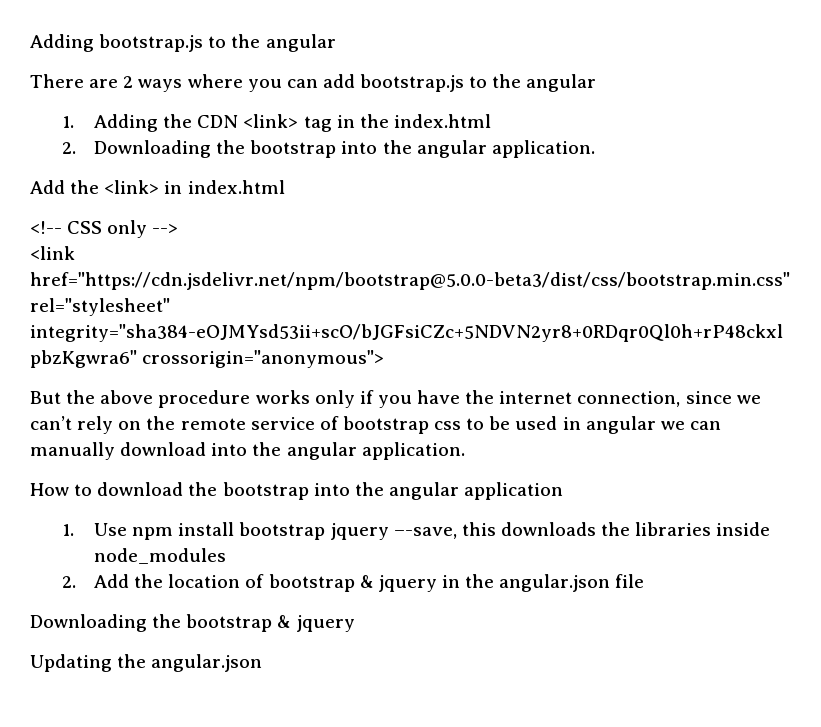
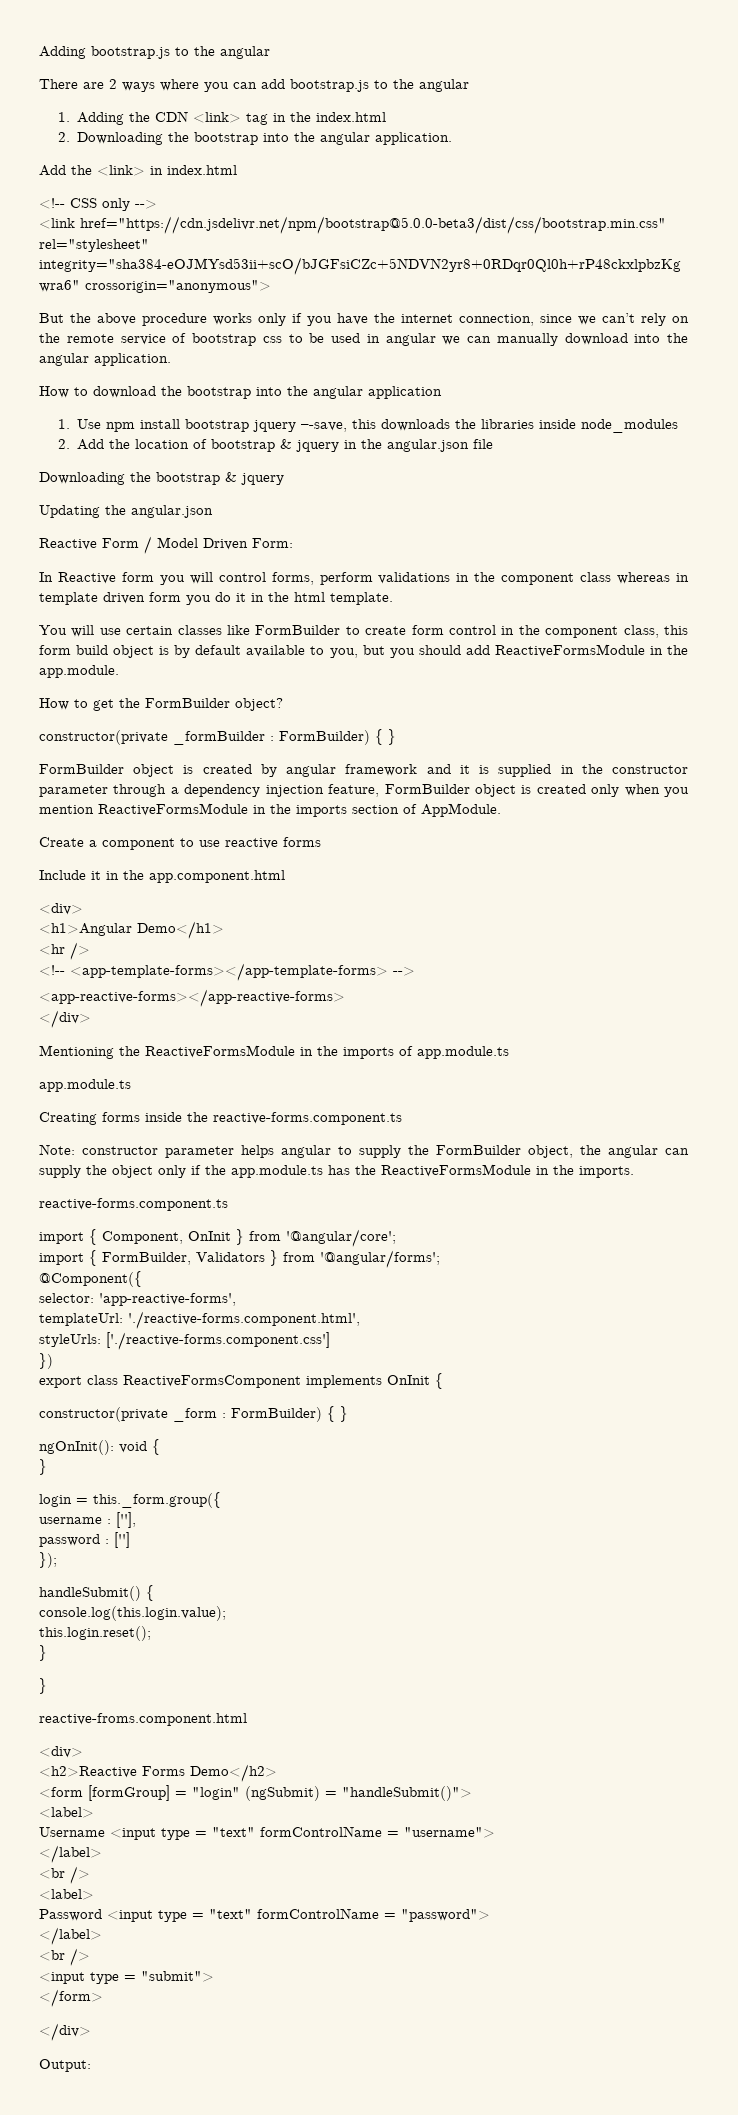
+ Reactive Form / Model Driven Form:
+ In Reactive form you will control forms, perform validations in the component class whereas in template driven form you do it in the html template.
+ You will use certain classes like FormBuilder to create form control in the component class, this form build object is by default available to you, but you should add ReactiveFormsModule in the app.module.
+ How to get the FormBuilder object?
+ constructor(private _formBuilder : FormBuilder) { }
+ FormBuilder object is created by angular framework and it is supplied in the constructor parameter through a dependency injection feature, FormBuilder object is created only when you mention ReactiveFormsModule in the imports section of AppModule.
+ Create a component to use reactive forms
+ Include it in the app.component.html
+ <div>
+ <h1>Angular Demo</h1>
+ <hr />
+ <!-- <app-template-forms></app-template-forms> -->
+ <app-reactive-forms></app-reactive-forms>
+ </div>
+ Mentioning the ReactiveFormsModule in the imports of app.module.ts
+ app.module.ts
+ Creating forms inside the reactive-forms.component.ts
+ Note: constructor parameter helps angular to supply the FormBuilder object, the angular can supply the object only if the app.module.ts has the ReactiveFormsModule in the imports.
+ reactive-forms.component.ts
+ import { Component, OnInit } from '@angular/core';
+ import { FormBuilder, Validators } from '@angular/forms';
+ @Component({
+ selector: 'app-reactive-forms',
+ templateUrl: './reactive-forms.component.html',
+ styleUrls: ['./reactive-forms.component.css']
+ })
+ export class ReactiveFormsComponent implements OnInit {
+ constructor(private _form : FormBuilder) { }
+ ngOnInit(): void {
+ }
+ login = this._form.group({
+ username : [''],
+ password : ['']
+ });
+ handleSubmit() {
+ console.log(this.login.value);
+ this.login.reset();
+ }
+ }
+ reactive-froms.component.html
+ <div>
+ <h2>Reactive Forms Demo</h2>
+ <form [formGroup] = "login" (ngSubmit) = "handleSubmit()">
+ <label>
+ Username <input type = "text" formControlName = "username">
+ </label>
+ <br />
+ <label>
+ Password <input type = "text" formControlName = "password">
+ </label>
+ <br />
+ <input type = "submit">
+ </form>
+ </div>
+ Output:

